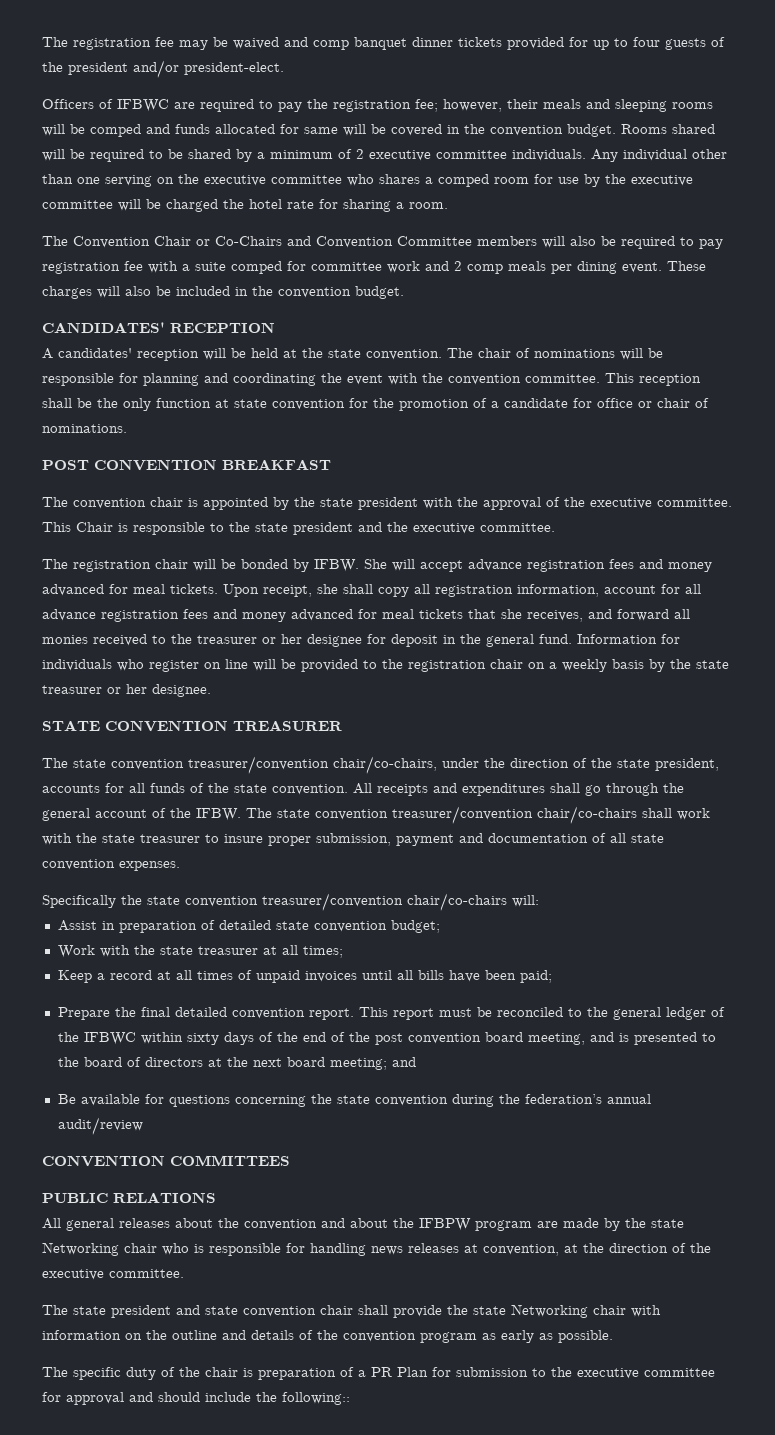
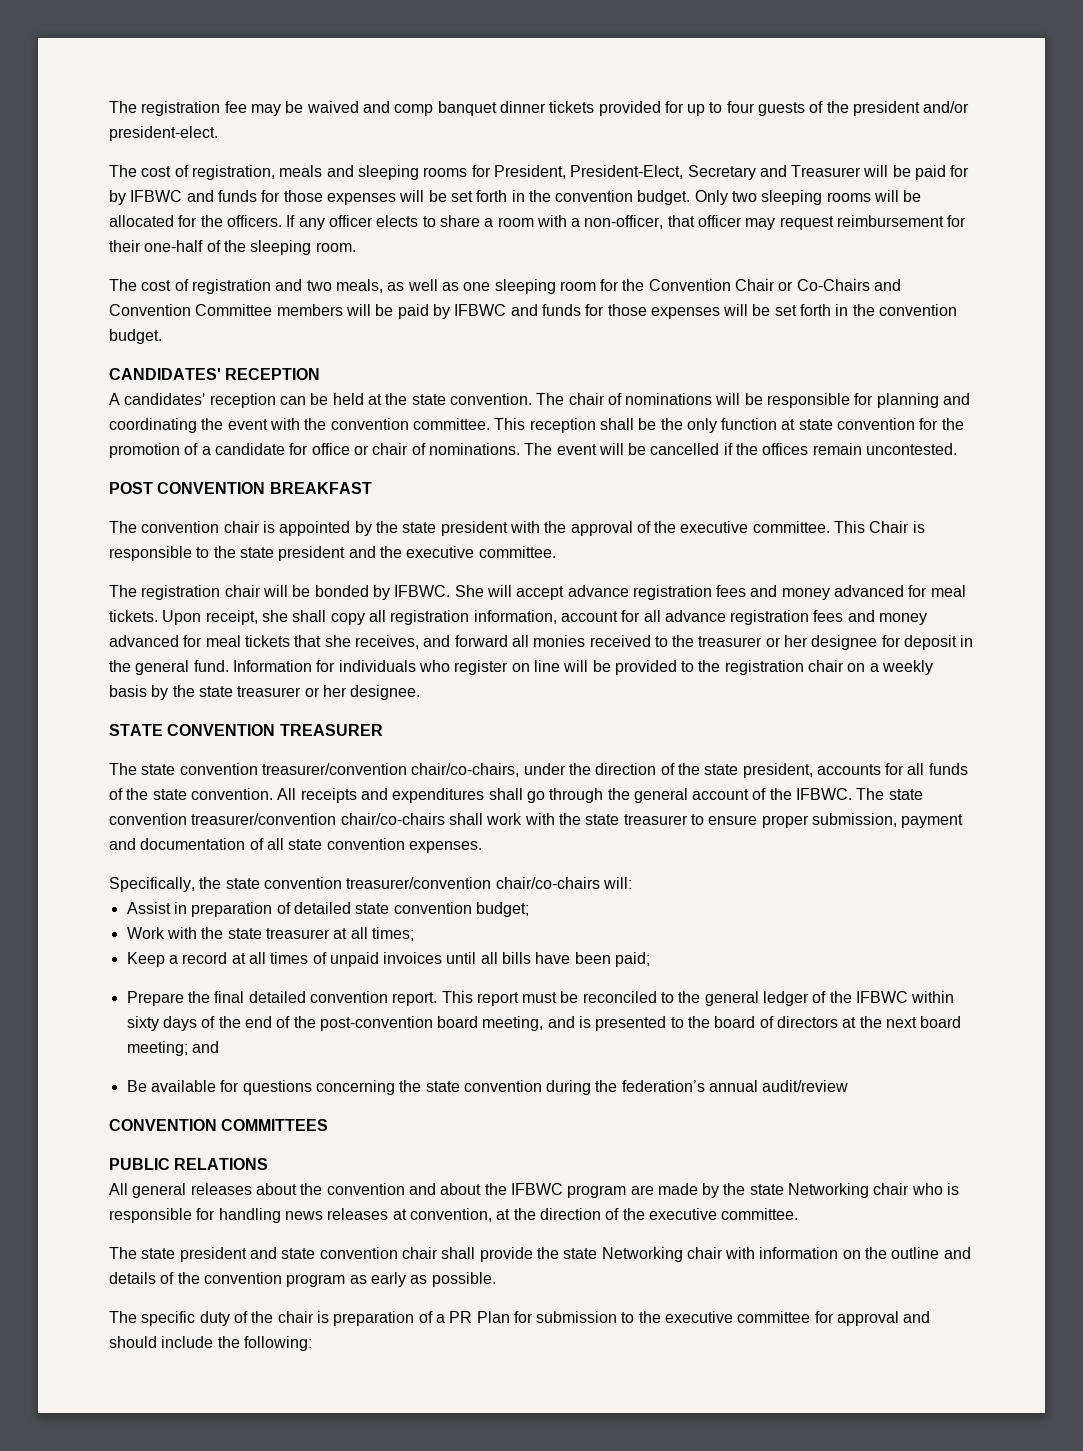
- Officers of IFBWC are required to pay the registration fee; however, their meals and sleeping rooms will be comped and funds allocated for same will be covered in the convention budget. Rooms shared will be required to be shared by a minimum of 2 executive committee individuals. Any individual other than one serving on the executive committee who shares a comped room for use by the executive committee will be charged the hotel rate for sharing a room.
- The Convention Chair or Co-Chairs and Convention Committee members will also be required to pay registration fee with a suite comped for committee work and 2 comp meals per dining event. These charges will also be included in the convention budget.
+ The cost of registration, meals and sleeping rooms for President, President-Elect, Secretary and Treasurer will be paid for by IFBWC and funds for those expenses will be set forth in the convention budget. Only two sleeping rooms will be allocated for the officers. If any officer elects to share a room with a non-officer, that officer may request reimbursement for their one-half of the sleeping room.
+ The cost of registration and two meals, as well as one sleeping room for the Convention Chair or Co-Chairs and Convention Committee members will be paid by IFBWC and funds for those expenses will be set forth in the convention budget.
- A candidates' reception will be held at the state convention.
+ A candidates' reception can be held at the state convention.
+ The event will be cancelled if the offices remain uncontested.
- The registration chair will be bonded by IFBW.
+ The registration chair will be bonded by IFBWC.
- All receipts and expenditures shall go through the general account of the IFBW.
+ All receipts and expenditures shall go through the general account of the IFBWC.
- The state convention treasurer/convention chair/co-chairs shall work with the state treasurer to insure proper submission, payment and documentation of all state convention expenses.
+ The state convention treasurer/convention chair/co-chairs shall work with the state treasurer to ensure proper submission, payment and documentation of all state convention expenses.
- Specifically the state convention treasurer/convention chair/co-chairs will:
+ Specifically, the state convention treasurer/convention chair/co-chairs will:
- This report must be reconciled to the general ledger of the IFBWC within sixty days of the end of the post convention board meeting, and is presented to the board of directors at the next board meeting; and
+ This report must be reconciled to the general ledger of the IFBWC within sixty days of the end of the post-convention board meeting, and is presented to the board of directors at the next board meeting; and
- All general releases about the convention and about the IFBPW program are made by the state Networking chair who is responsible for handling news releases at convention, at the direction of the executive committee.
+ All general releases about the convention and about the IFBWC program are made by the state Networking chair who is responsible for handling news releases at convention, at the direction of the executive committee.
- The specific duty of the chair is preparation of a PR Plan for submission to the executive committee for approval and should include the following::
+ The specific duty of the chair is preparation of a PR Plan for submission to the executive committee for approval and should include the following:

